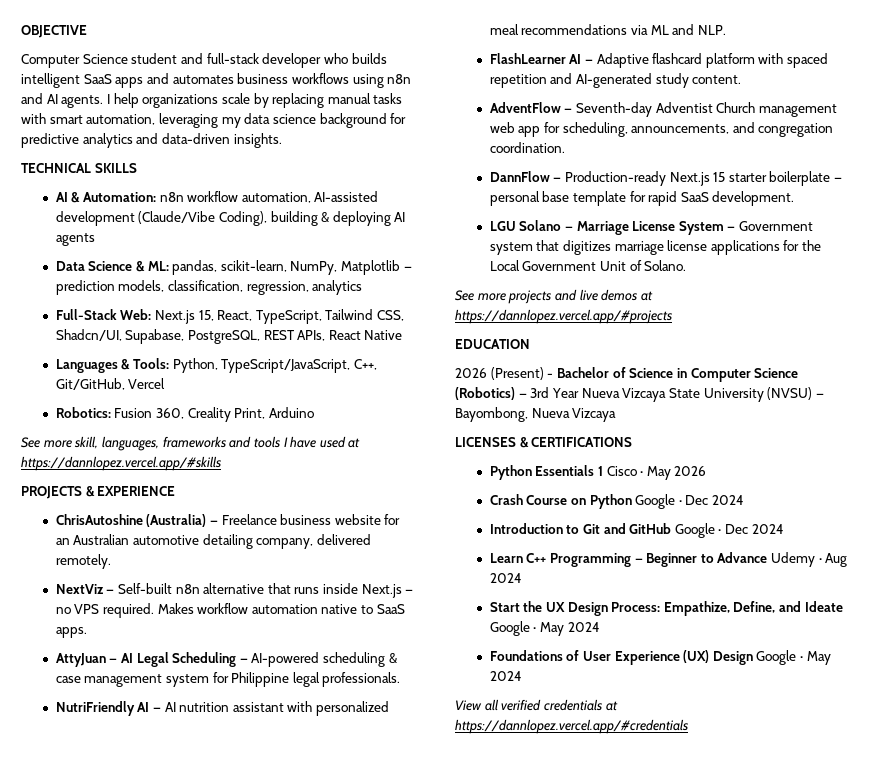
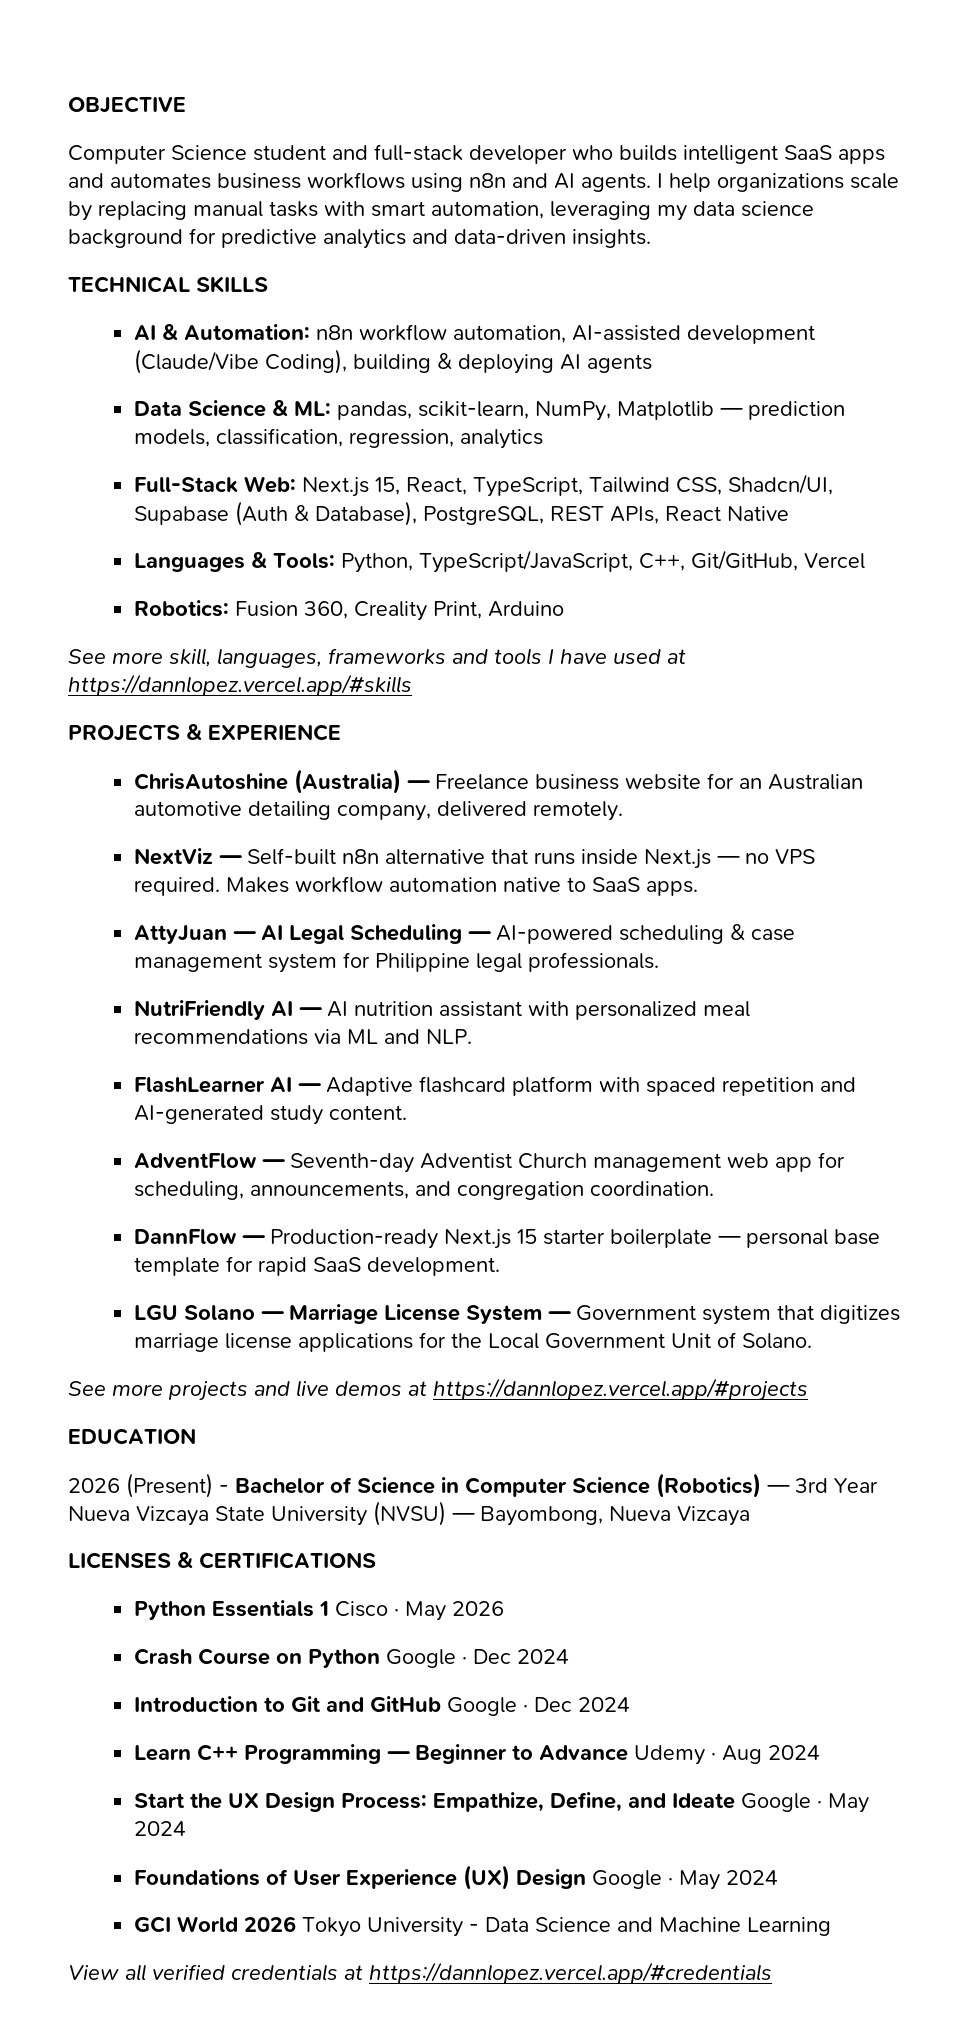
- Full-Stack Web: Next.js 15, React, TypeScript, Tailwind CSS, Shadcn/UI, Supabase, PostgreSQL, REST APIs, React Native
+ Full-Stack Web: Next.js 15, React, TypeScript, Tailwind CSS, Shadcn/UI, Supabase (Auth & Database), PostgreSQL, REST APIs, React Native
+ GCI World 2026 Tokyo University - Data Science and Machine Learning

